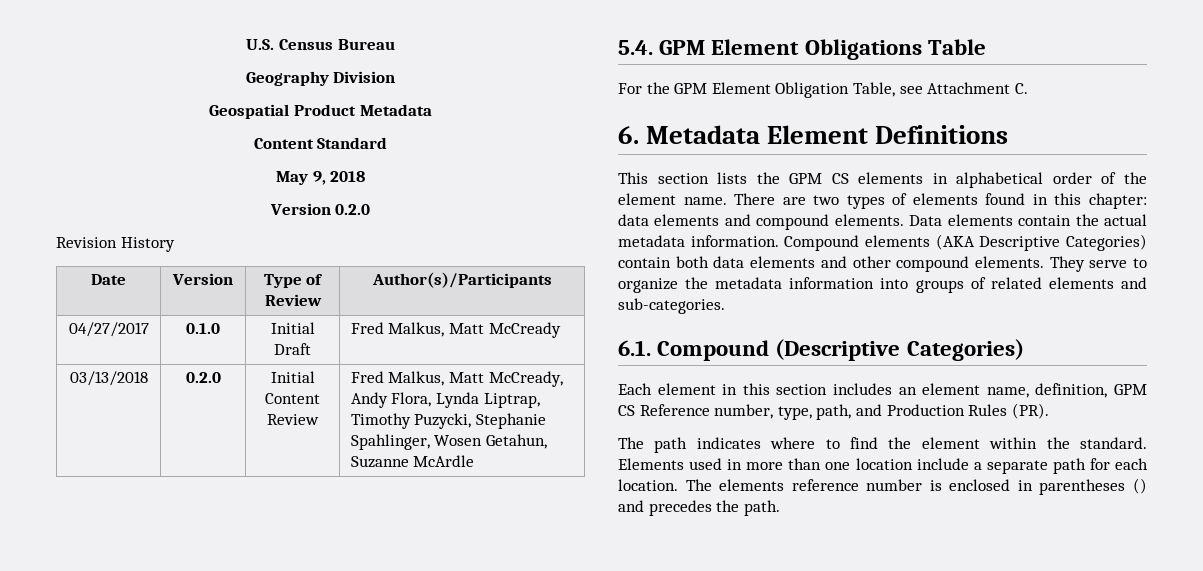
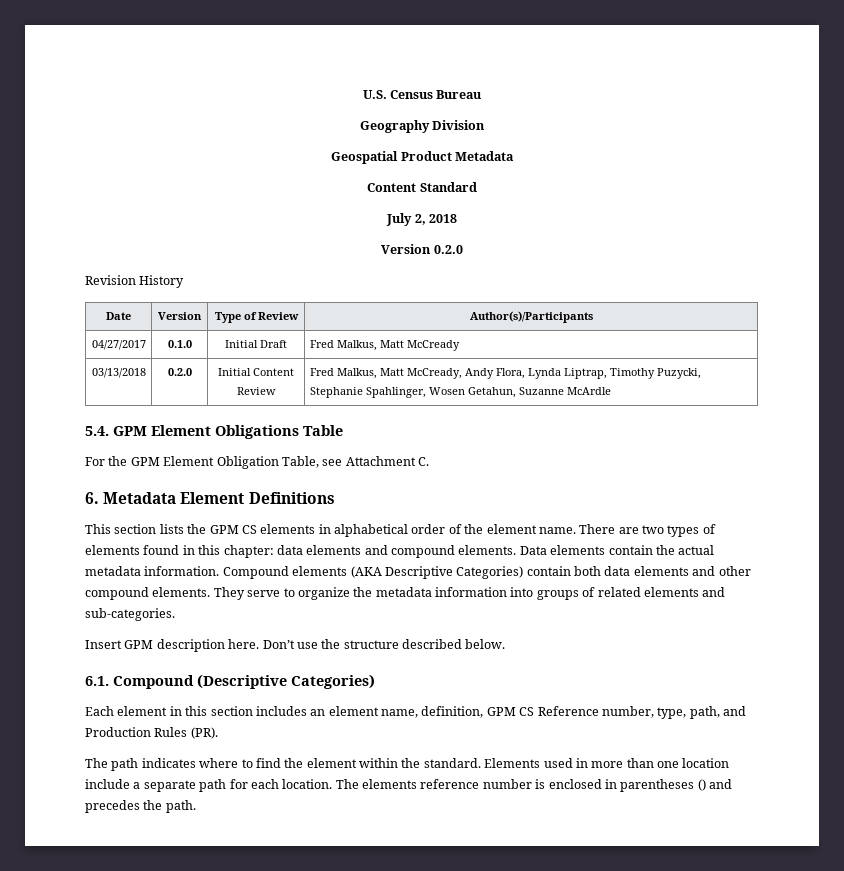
- May 9, 2018
+ July 2, 2018
+ Insert GPM description here. Don’t use the structure described below.

